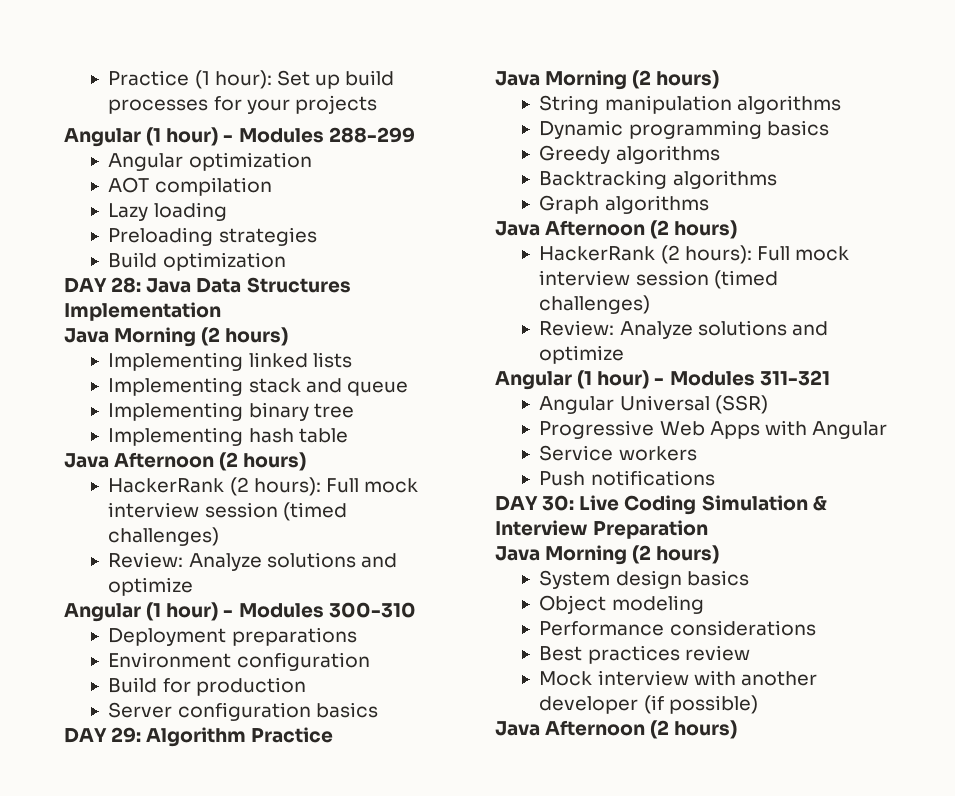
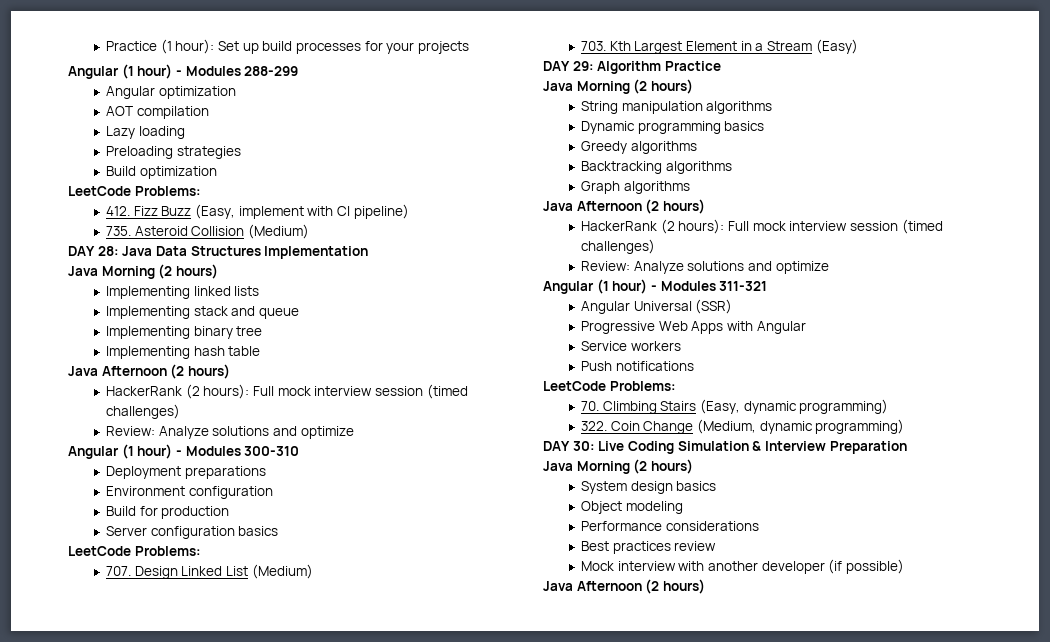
  Build optimization
+ LeetCode Problems:
+ 412. Fizz Buzz (Easy, implement with CI pipeline)
+ 735. Asteroid Collision (Medium)
  Server configuration basics
+ LeetCode Problems:
+ 707. Design Linked List (Medium)
+ 703. Kth Largest Element in a Stream (Easy)
  Push notifications
+ LeetCode Problems:
+ 70. Climbing Stairs (Easy, dynamic programming)
+ 322. Coin Change (Medium, dynamic programming)

